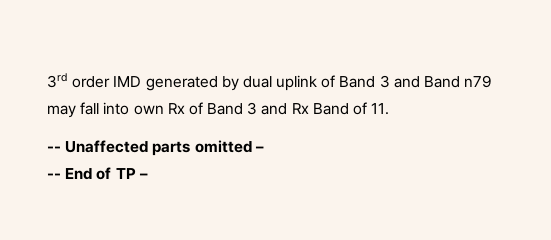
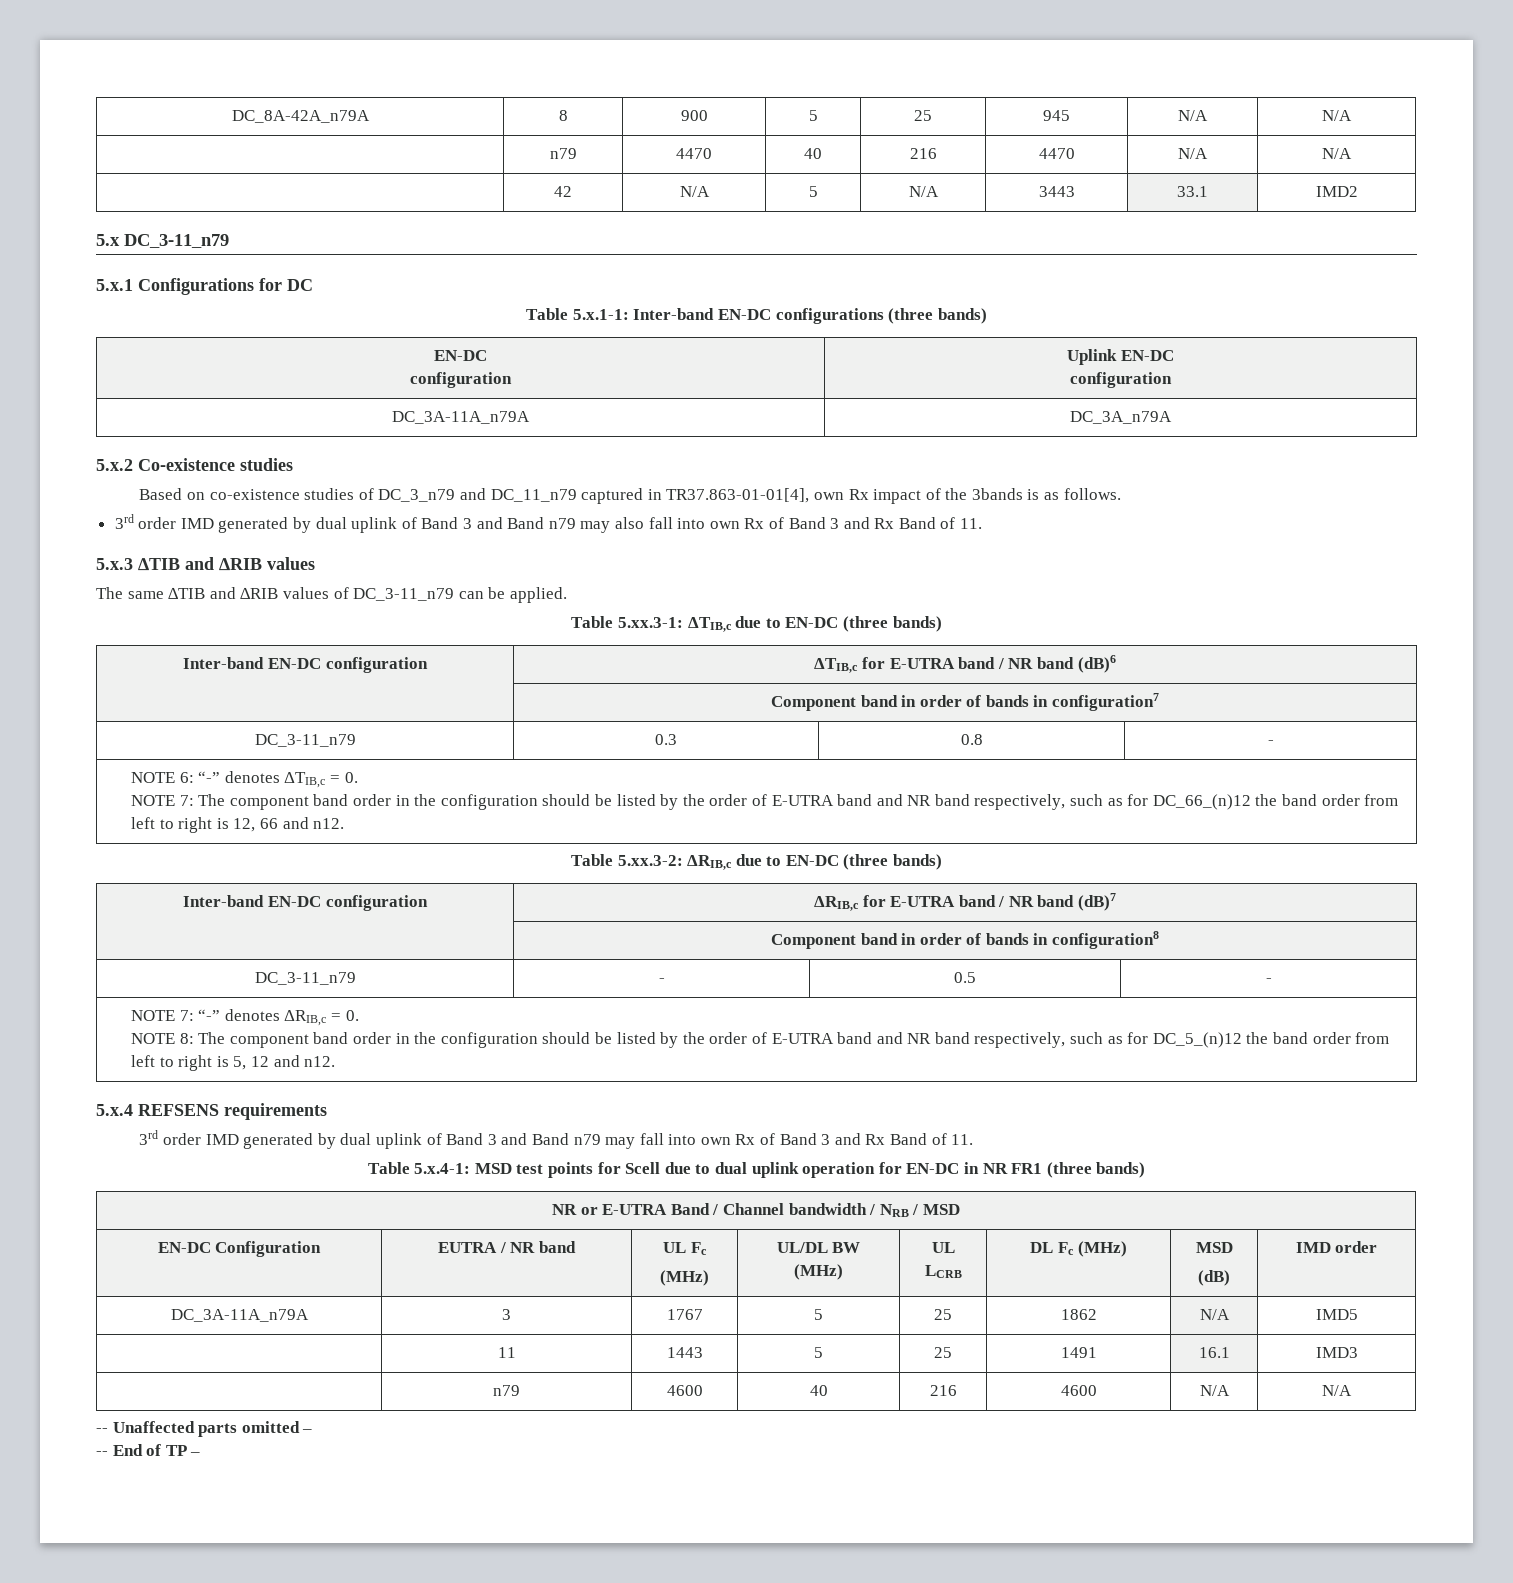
+ DC_8A-42A_n79A | 8 | 900 | 5 | 25 | 945 | N/A | N/A
+ | n79 | 4470 | 40 | 216 | 4470 | N/A | N/A
+ | 42 | N/A | 5 | N/A | 3443 | 33.1 | IMD2
+ 5.x DC_3-11_n79
+ 5.x.1 Configurations for DC
+ Table 5.x.1-1: Inter-band EN-DC configurations (three bands)
+ EN-DC
+ configuration | Uplink EN-DC
+ configuration
+ DC_3A-11A_n79A | DC_3A_n79A
+ 5.x.2 Co-existence studies
+ Based on co-existence studies of DC_3_n79 and DC_11_n79 captured in TR37.863-01-01[4], own Rx impact of the 3bands is as follows.
+ 3rd order IMD generated by dual uplink of Band 3 and Band n79 may also fall into own Rx of Band 3 and Rx Band of 11.
+ 5.x.3 ∆TIB and ∆RIB values
+ The same ∆TIB and ∆RIB values of DC_3-11_n79 can be applied.
+ Table 5.xx.3-1: ΔTIB,c due to EN-DC (three bands)
+ Inter-band EN-DC configuration | ΔTIB,c for E-UTRA band / NR band (dB)6
+ | Component band in order of bands in configuration7
+ DC_3-11_n79 | 0.3 | 0.8 | -
+ NOTE 6: “-” denotes ΔTIB,c = 0.
+ NOTE 7: The component band order in the configuration should be listed by the order of E-UTRA band and NR band respectively, such as for DC_66_(n)12 the band order from left to right is 12, 66 and n12.
+ Table 5.xx.3-2: ΔRIB,c due to EN-DC (three bands)
+ Inter-band EN-DC configuration | ΔRIB,c for E-UTRA band / NR band (dB)7
+ | Component band in order of bands in configuration8
+ DC_3-11_n79 | - | 0.5 | -
+ NOTE 7: “-” denotes ΔRIB,c = 0.
+ NOTE 8: The component band order in the configuration should be listed by the order of E-UTRA band and NR band respectively, such as for DC_5_(n)12 the band order from left to right is 5, 12 and n12.
+ 5.x.4 REFSENS requirements
+ Table 5.x.4-1: MSD test points for Scell due to dual uplink operation for EN-DC in NR FR1 (three bands)
+ NR or E-UTRA Band / Channel bandwidth / NRB / MSD
+ EN-DC Configuration | EUTRA / NR band | UL Fc
+ (MHz) | UL/DL BW
+ (MHz) | UL
+ LCRB | DL Fc (MHz) | MSD
+ (dB) | IMD order
+ DC_3A-11A_n79A | 3 | 1767 | 5 | 25 | 1862 | N/A | IMD5
+ | 11 | 1443 | 5 | 25 | 1491 | 16.1 | IMD3
+ | n79 | 4600 | 40 | 216 | 4600 | N/A | N/A

